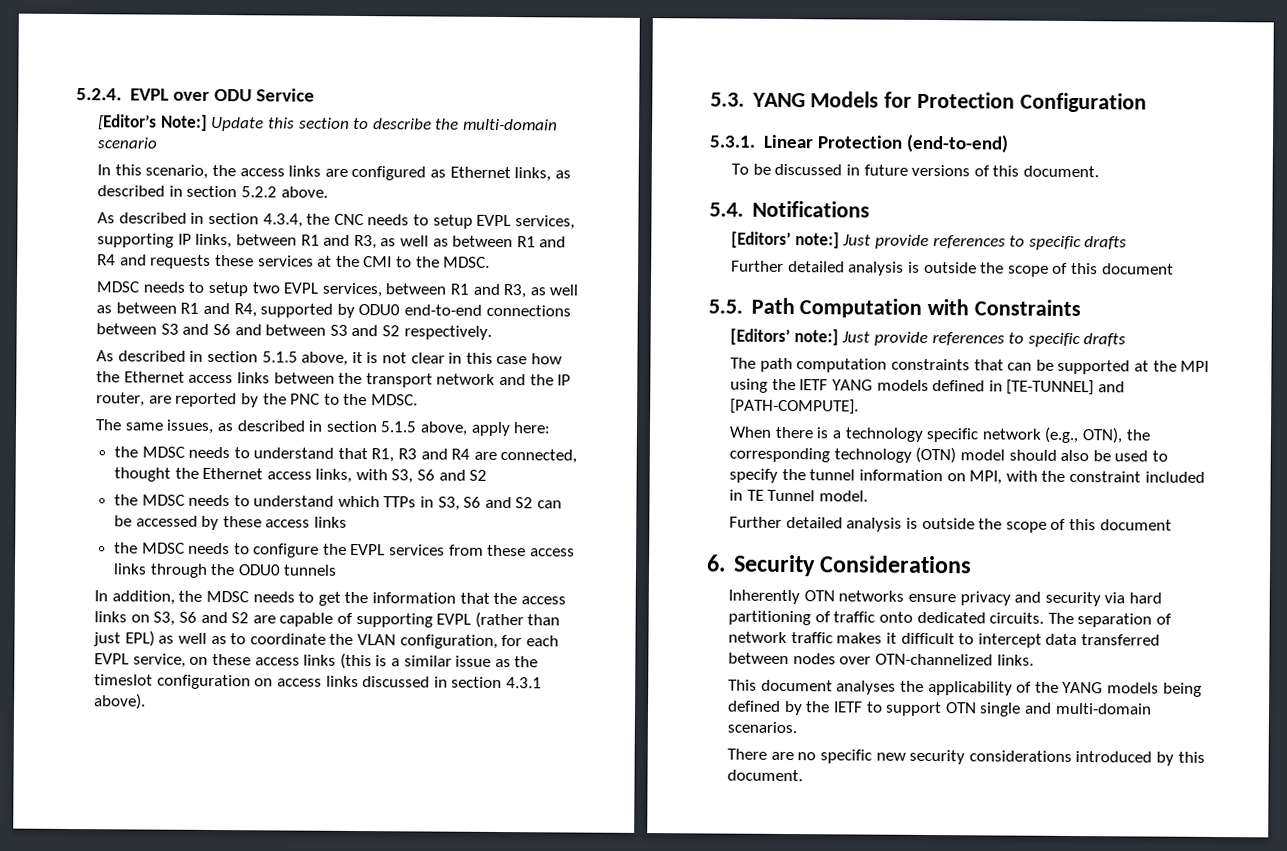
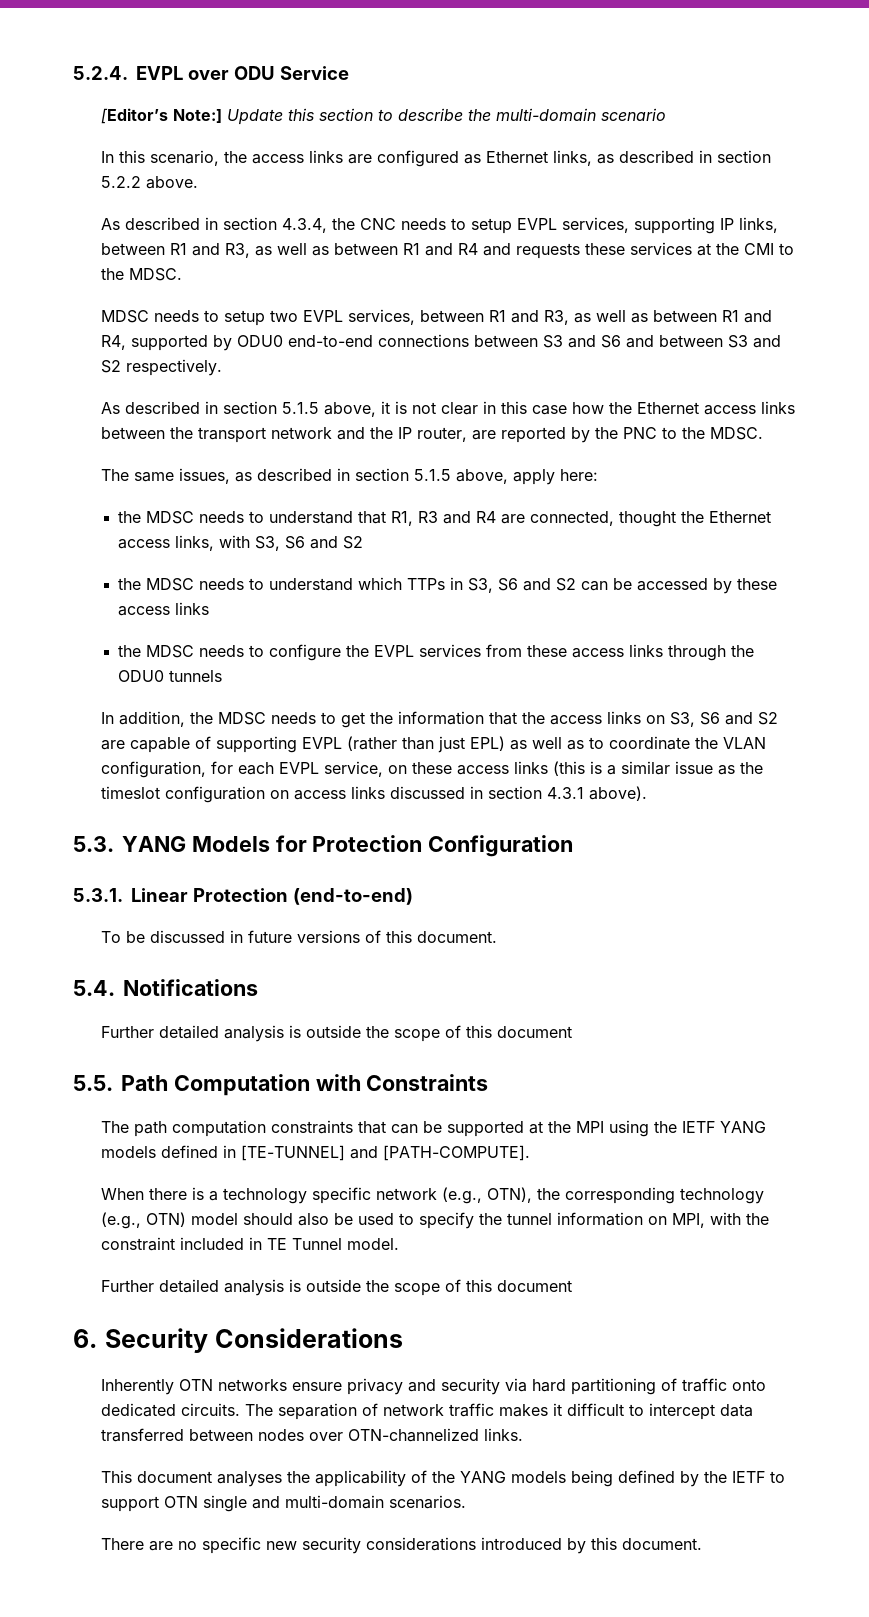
  5.4. Notifications
- [Editors’ note:] Just provide references to specific drafts
  5.5. Path Computation with Constraints
- [Editors’ note:] Just provide references to specific drafts
- When there is a technology specific network (e.g., OTN), the corresponding technology (OTN) model should also be used to specify the tunnel information on MPI, with the constraint included in TE Tunnel model.
+ When there is a technology specific network (e.g., OTN), the corresponding technology (e.g., OTN) model should also be used to specify the tunnel information on MPI, with the constraint included in TE Tunnel model.

